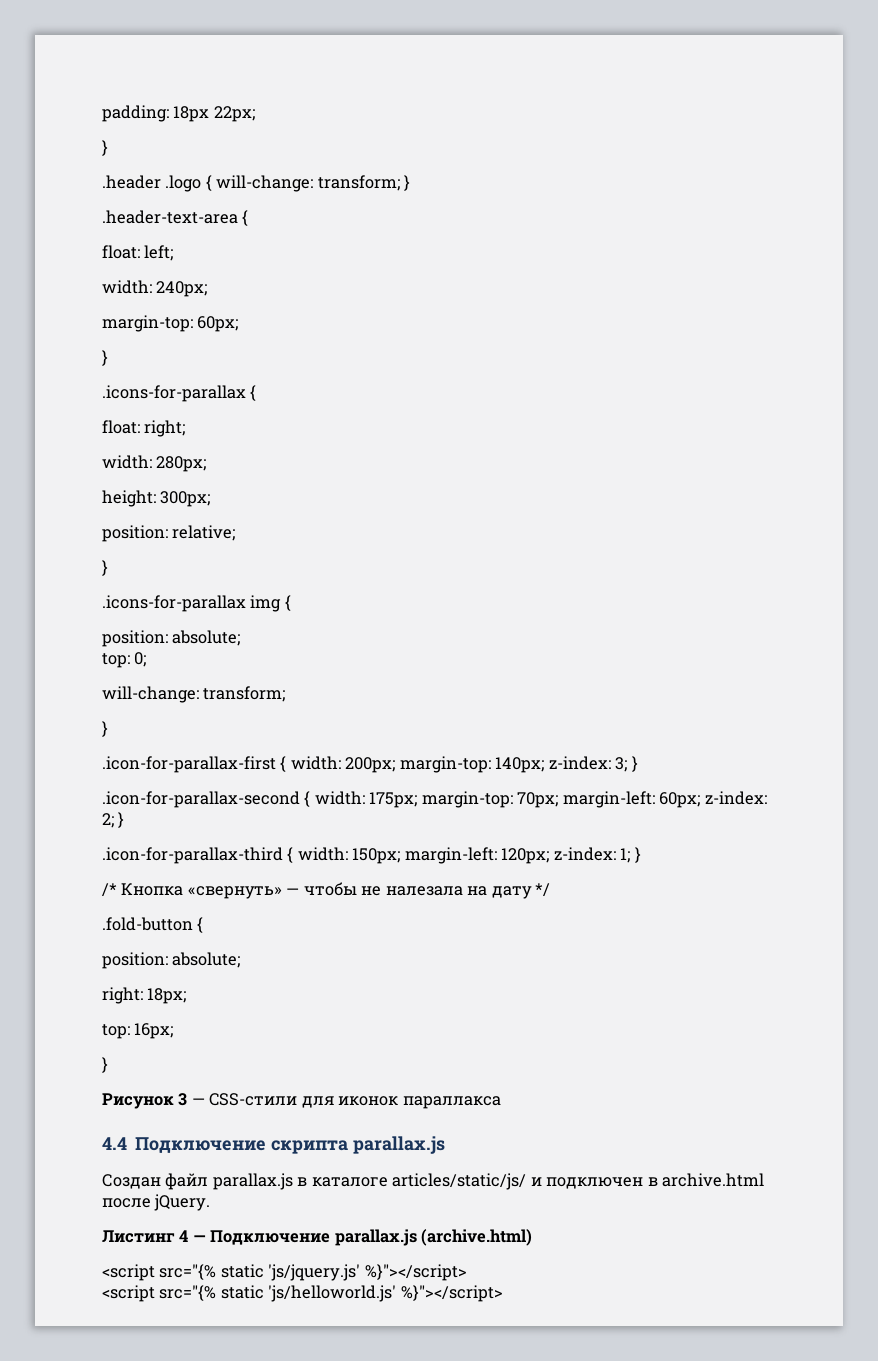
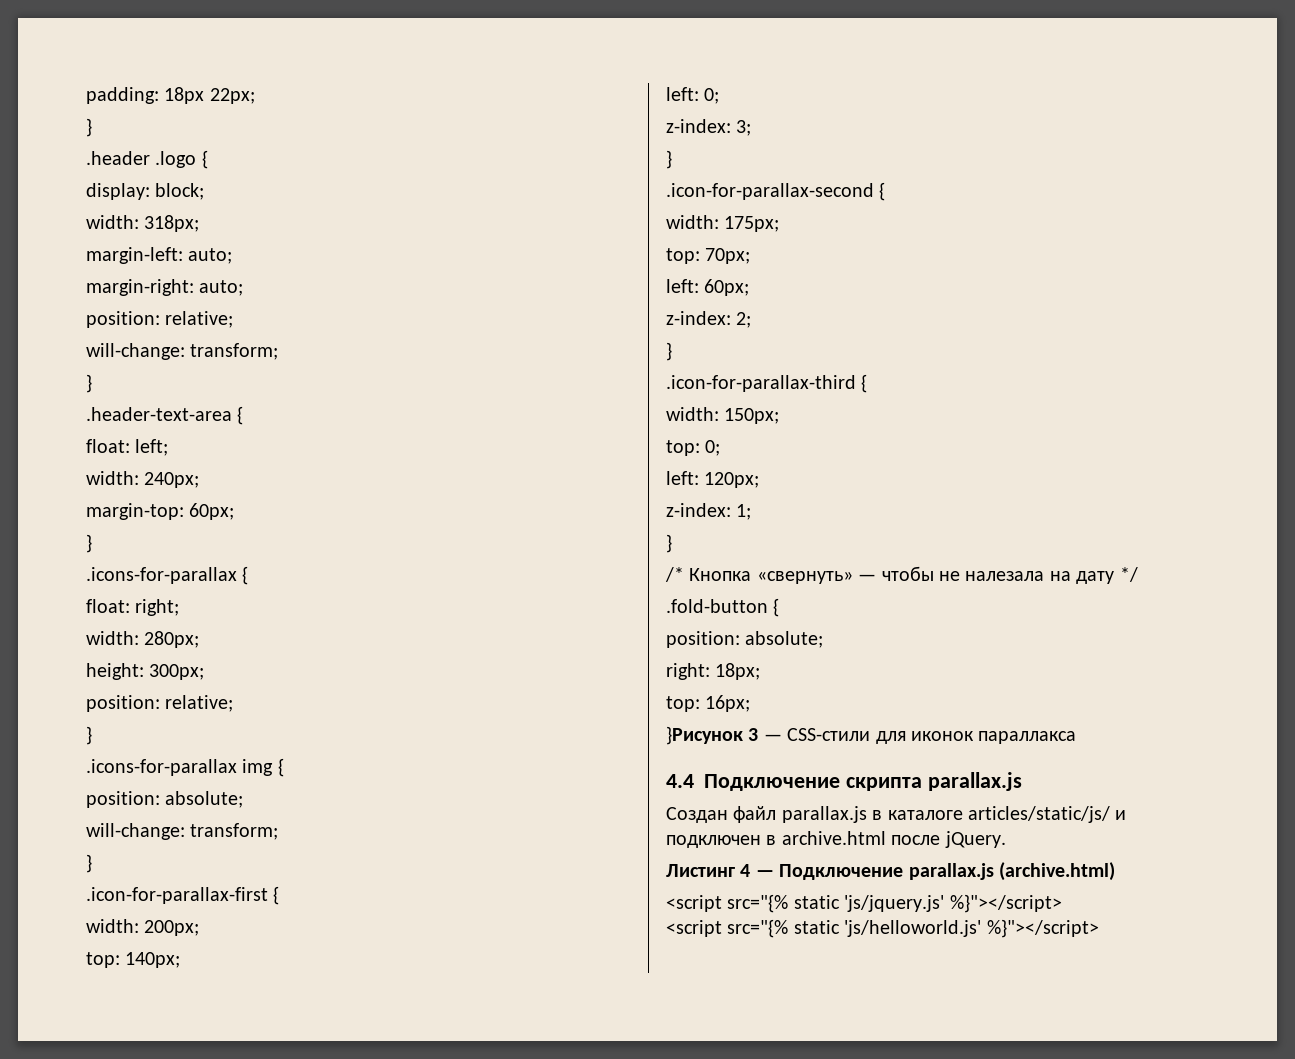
- .header .logo { will-change: transform; }
+ .header .logo {
+ display: block;
+ width: 318px;
+ margin-left: auto;
+ margin-right: auto;
+ position: relative;
+ will-change: transform;
+ }
- top: 0;
- .icon-for-parallax-first { width: 200px; margin-top: 140px; z-index: 3; }
+ .icon-for-parallax-first {
+ width: 200px;
+ top: 140px;
+ left: 0;
+ z-index: 3;
+ }
- .icon-for-parallax-second { width: 175px; margin-top: 70px; margin-left: 60px; z-index: 2; }
+ .icon-for-parallax-second {
+ width: 175px;
+ top: 70px;
+ left: 60px;
+ z-index: 2;
+ }
- .icon-for-parallax-third { width: 150px; margin-left: 120px; z-index: 1; }
+ .icon-for-parallax-third {
+ width: 150px;
+ top: 0;
+ left: 120px;
+ z-index: 1;
+ }
  top: 16px;
- }
- Рисунок 3 — CSS-стили для иконок параллакса
+ }Рисунок 3 — CSS-стили для иконок параллакса

